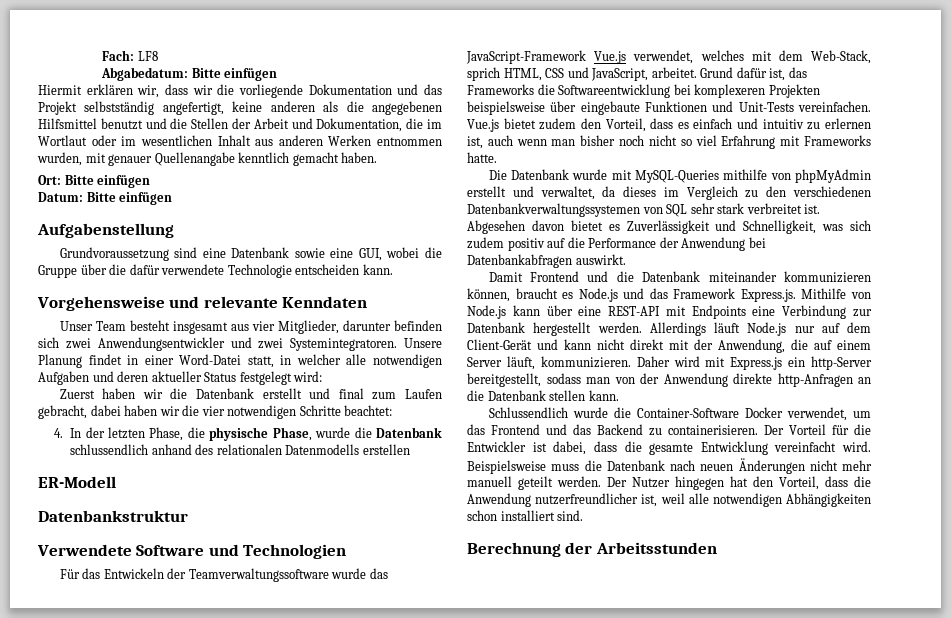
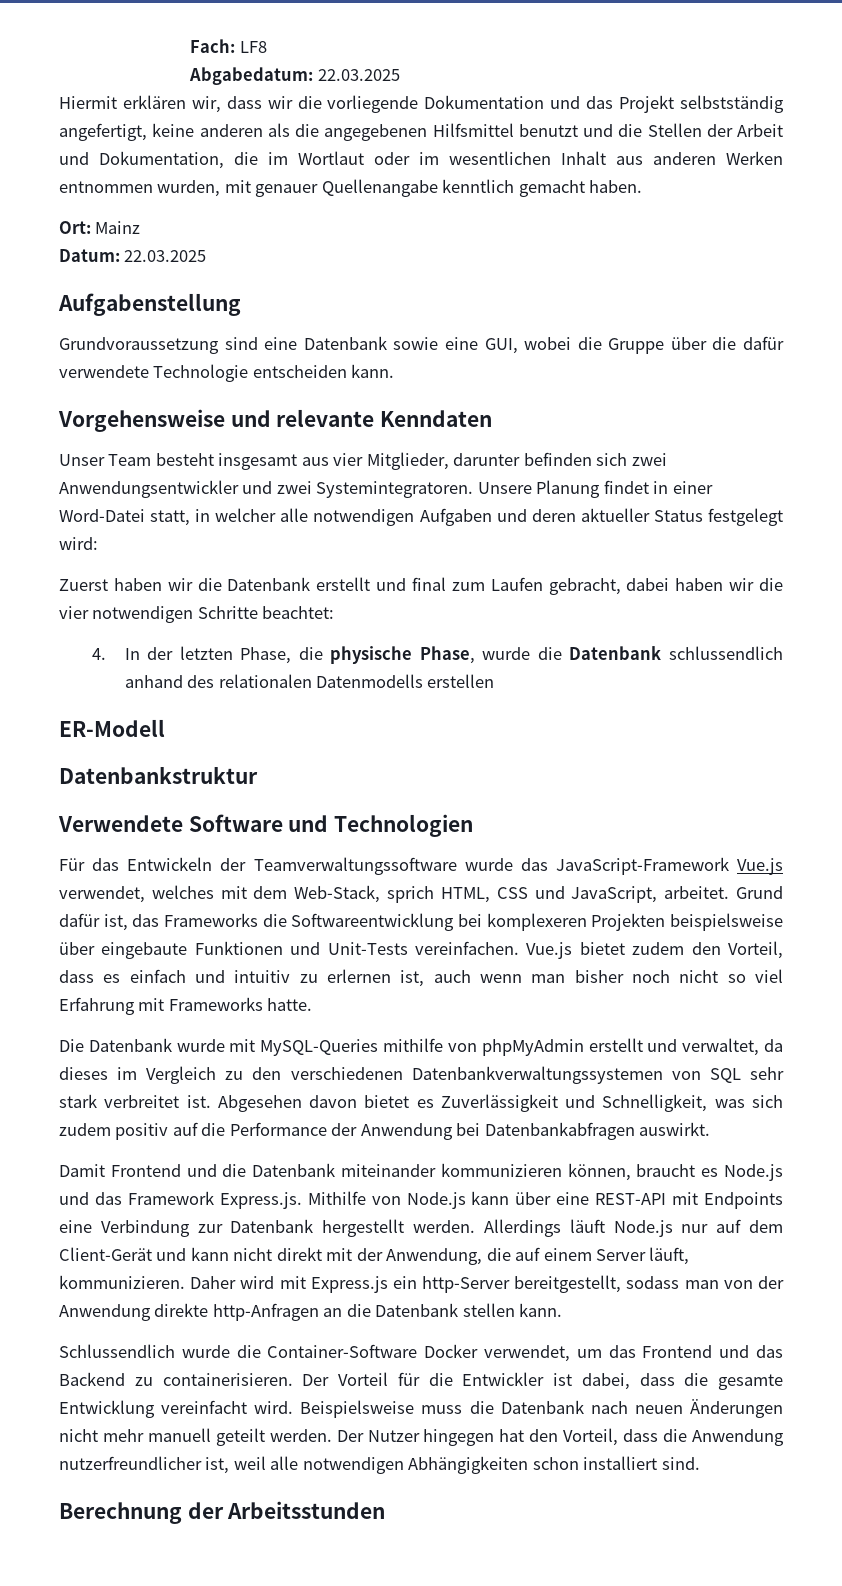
- Abgabedatum: Bitte einfügen
+ Abgabedatum: 22.03.2025
- Ort: Bitte einfügen
+ Ort: Mainz
- Datum: Bitte einfügen
+ Datum: 22.03.2025

